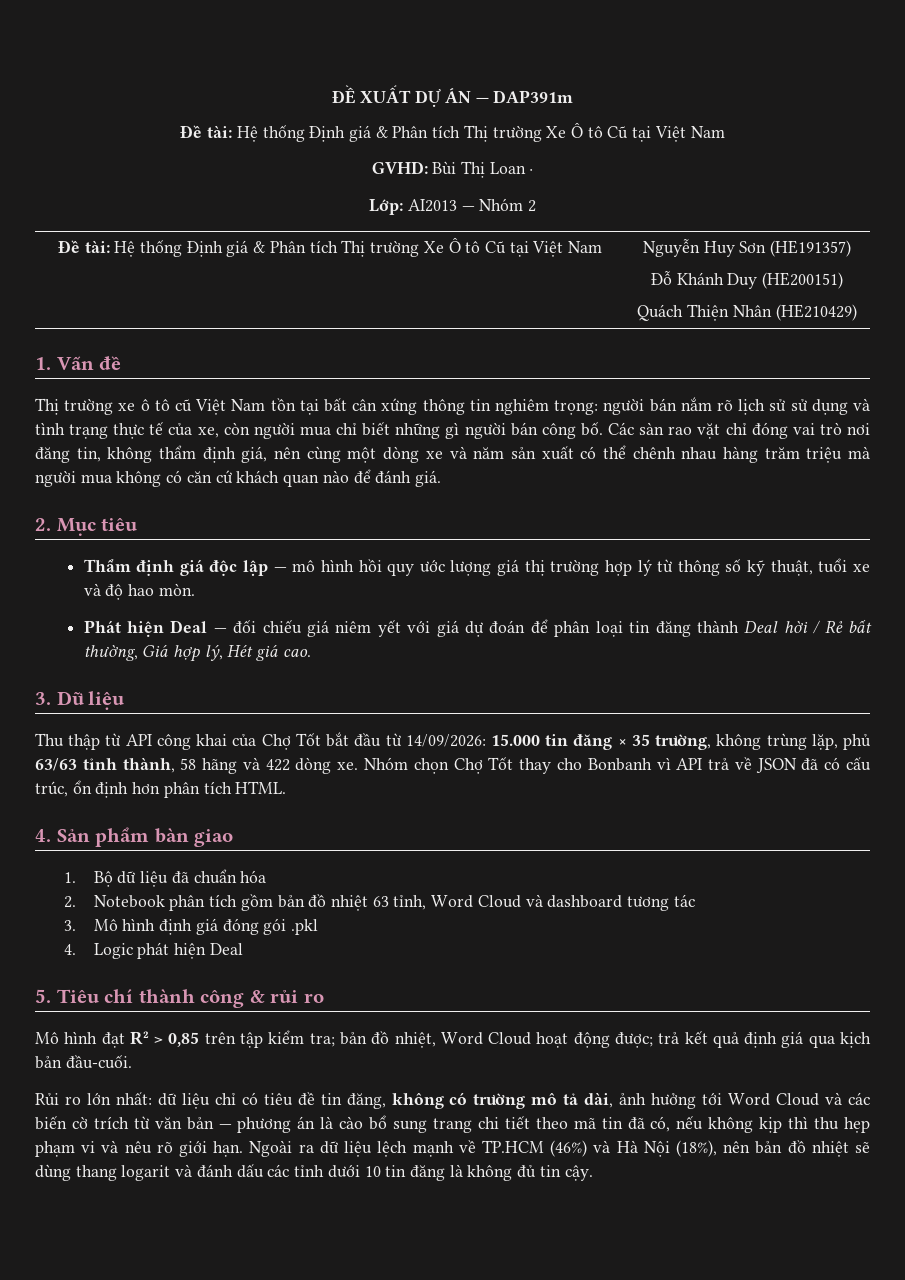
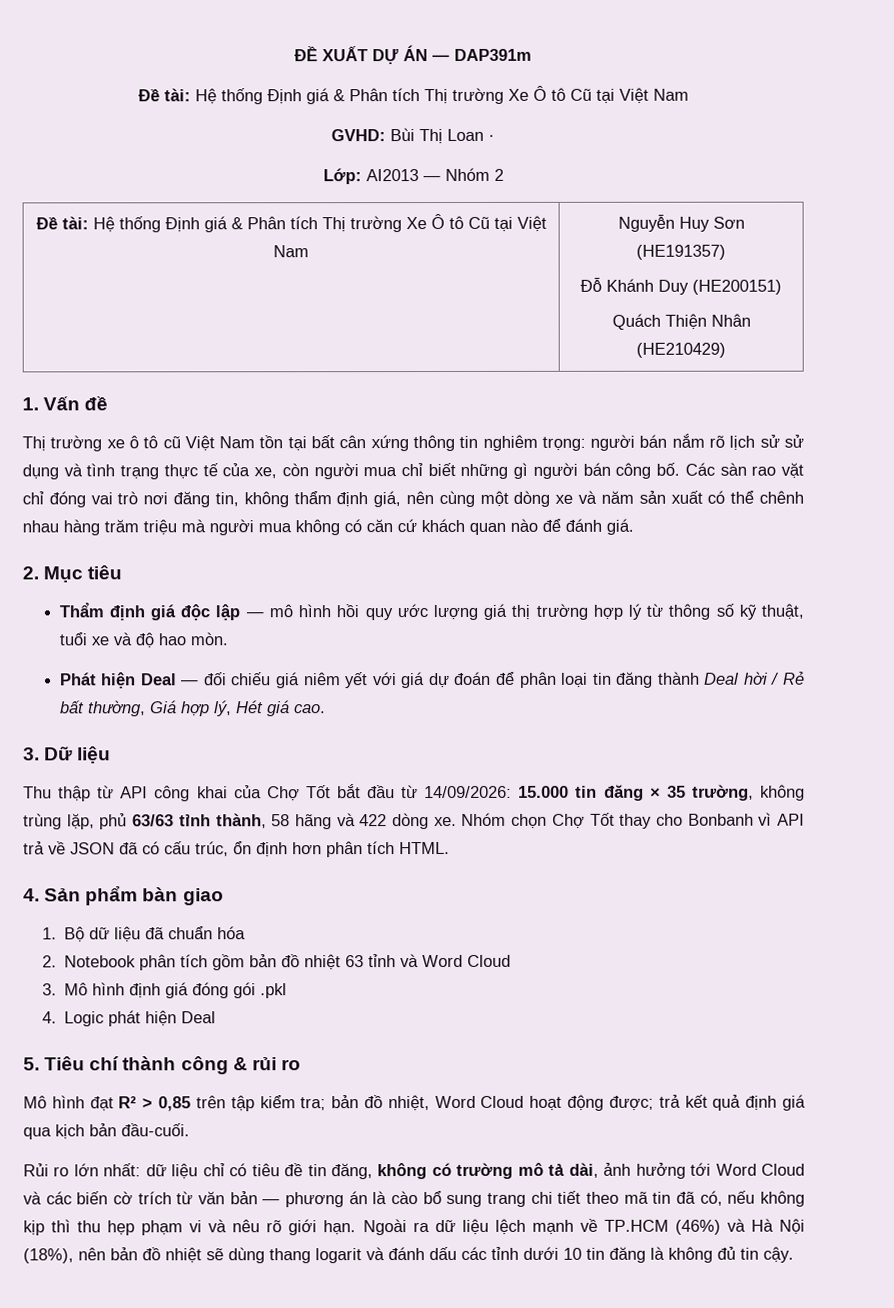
- 2. Notebook phân tích gồm bản đồ nhiệt 63 tỉnh, Word Cloud và dashboard tương tác
+ 2. Notebook phân tích gồm bản đồ nhiệt 63 tỉnh và Word Cloud

